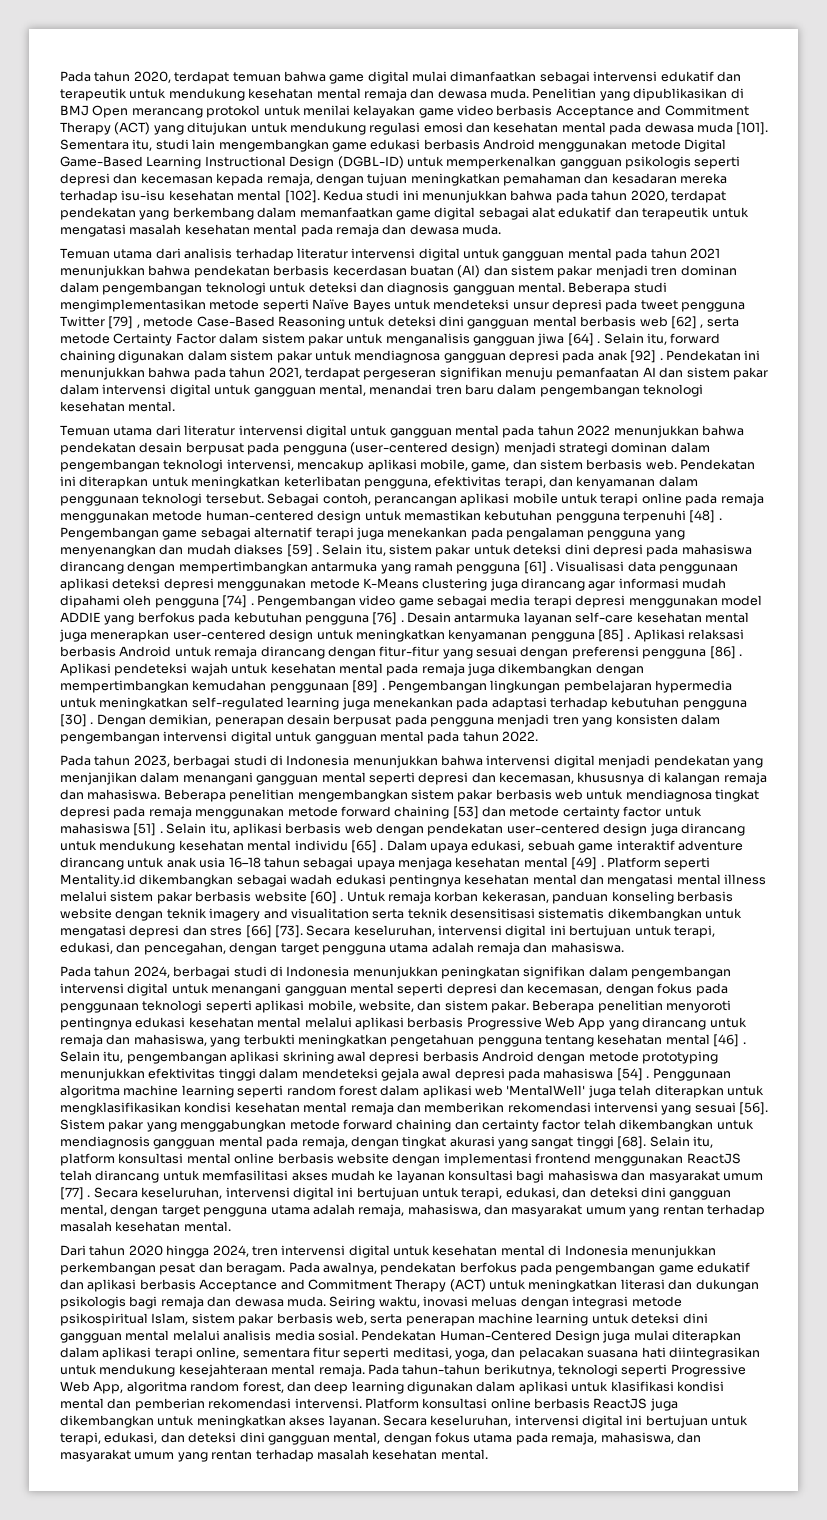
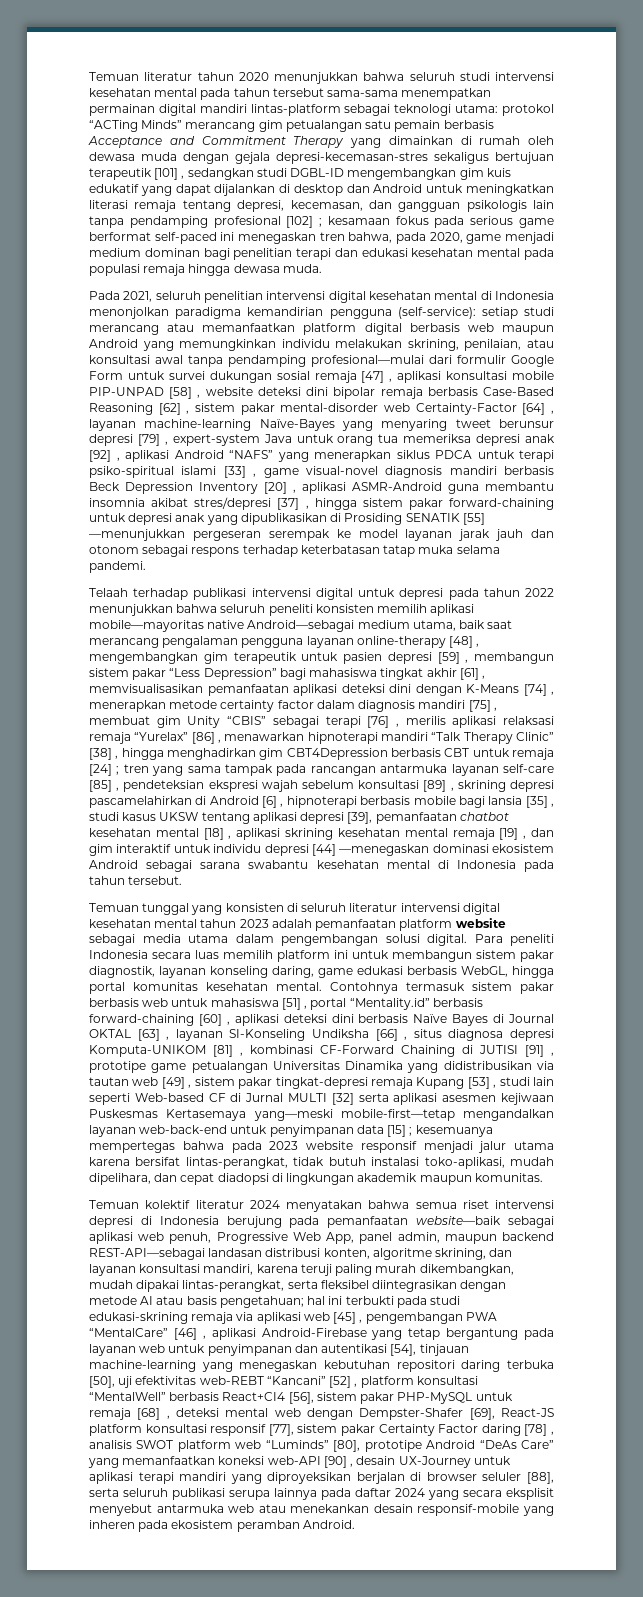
- Pada tahun 2020, terdapat temuan bahwa game digital mulai dimanfaatkan sebagai intervensi edukatif dan terapeutik untuk mendukung kesehatan mental remaja dan dewasa muda. Penelitian yang dipublikasikan di BMJ Open merancang protokol untuk menilai kelayakan game video berbasis Acceptance and Commitment Therapy (ACT) yang ditujukan untuk mendukung regulasi emosi dan kesehatan mental pada dewasa muda [101]. Sementara itu, studi lain mengembangkan game edukasi berbasis Android menggunakan metode Digital Game-Based Learning Instructional Design (DGBL-ID) untuk memperkenalkan gangguan psikologis seperti depresi dan kecemasan kepada remaja, dengan tujuan meningkatkan pemahaman dan kesadaran mereka terhadap isu-isu kesehatan mental [102]. Kedua studi ini menunjukkan bahwa pada tahun 2020, terdapat pendekatan yang berkembang dalam memanfaatkan game digital sebagai alat edukatif dan terapeutik untuk mengatasi masalah kesehatan mental pada remaja dan dewasa muda.
- Temuan utama dari analisis terhadap literatur intervensi digital untuk gangguan mental pada tahun 2021 menunjukkan bahwa pendekatan berbasis kecerdasan buatan (AI) dan sistem pakar menjadi tren dominan dalam pengembangan teknologi untuk deteksi dan diagnosis gangguan mental. Beberapa studi mengimplementasikan metode seperti Naïve Bayes untuk mendeteksi unsur depresi pada tweet pengguna Twitter [79] , metode Case-Based Reasoning untuk deteksi dini gangguan mental berbasis web [62] , serta metode Certainty Factor dalam sistem pakar untuk menganalisis gangguan jiwa [64] . Selain itu, forward chaining digunakan dalam sistem pakar untuk mendiagnosa gangguan depresi pada anak [92] . Pendekatan ini menunjukkan bahwa pada tahun 2021, terdapat pergeseran signifikan menuju pemanfaatan AI dan sistem pakar dalam intervensi digital untuk gangguan mental, menandai tren baru dalam pengembangan teknologi kesehatan mental.
- Temuan utama dari literatur intervensi digital untuk gangguan mental pada tahun 2022 menunjukkan bahwa pendekatan desain berpusat pada pengguna (user-centered design) menjadi strategi dominan dalam pengembangan teknologi intervensi, mencakup aplikasi mobile, game, dan sistem berbasis web. Pendekatan ini diterapkan untuk meningkatkan keterlibatan pengguna, efektivitas terapi, dan kenyamanan dalam penggunaan teknologi tersebut. Sebagai contoh, perancangan aplikasi mobile untuk terapi online pada remaja menggunakan metode human-centered design untuk memastikan kebutuhan pengguna terpenuhi [48] . Pengembangan game sebagai alternatif terapi juga menekankan pada pengalaman pengguna yang menyenangkan dan mudah diakses [59] . Selain itu, sistem pakar untuk deteksi dini depresi pada mahasiswa dirancang dengan mempertimbangkan antarmuka yang ramah pengguna [61] . Visualisasi data penggunaan aplikasi deteksi depresi menggunakan metode K-Means clustering juga dirancang agar informasi mudah dipahami oleh pengguna [74] . Pengembangan video game sebagai media terapi depresi menggunakan model ADDIE yang berfokus pada kebutuhan pengguna [76] . Desain antarmuka layanan self-care kesehatan mental juga menerapkan user-centered design untuk meningkatkan kenyamanan pengguna [85] . Aplikasi relaksasi berbasis Android untuk remaja dirancang dengan fitur-fitur yang sesuai dengan preferensi pengguna [86] . Aplikasi pendeteksi wajah untuk kesehatan mental pada remaja juga dikembangkan dengan mempertimbangkan kemudahan penggunaan [89] . Pengembangan lingkungan pembelajaran hypermedia untuk meningkatkan self-regulated learning juga menekankan pada adaptasi terhadap kebutuhan pengguna [30] . Dengan demikian, penerapan desain berpusat pada pengguna menjadi tren yang konsisten dalam pengembangan intervensi digital untuk gangguan mental pada tahun 2022.
- Pada tahun 2023, berbagai studi di Indonesia menunjukkan bahwa intervensi digital menjadi pendekatan yang menjanjikan dalam menangani gangguan mental seperti depresi dan kecemasan, khususnya di kalangan remaja dan mahasiswa. Beberapa penelitian mengembangkan sistem pakar berbasis web untuk mendiagnosa tingkat depresi pada remaja menggunakan metode forward chaining [53] dan metode certainty factor untuk mahasiswa [51] . Selain itu, aplikasi berbasis web dengan pendekatan user-centered design juga dirancang untuk mendukung kesehatan mental individu [65] . Dalam upaya edukasi, sebuah game interaktif adventure dirancang untuk anak usia 16–18 tahun sebagai upaya menjaga kesehatan mental [49] . Platform seperti Mentality.id dikembangkan sebagai wadah edukasi pentingnya kesehatan mental dan mengatasi mental illness melalui sistem pakar berbasis website [60] . Untuk remaja korban kekerasan, panduan konseling berbasis website dengan teknik imagery and visualitation serta teknik desensitisasi sistematis dikembangkan untuk mengatasi depresi dan stres [66] [73]. Secara keseluruhan, intervensi digital ini bertujuan untuk terapi, edukasi, dan pencegahan, dengan target pengguna utama adalah remaja dan mahasiswa.
- Pada tahun 2024, berbagai studi di Indonesia menunjukkan peningkatan signifikan dalam pengembangan intervensi digital untuk menangani gangguan mental seperti depresi dan kecemasan, dengan fokus pada penggunaan teknologi seperti aplikasi mobile, website, dan sistem pakar. Beberapa penelitian menyoroti pentingnya edukasi kesehatan mental melalui aplikasi berbasis Progressive Web App yang dirancang untuk remaja dan mahasiswa, yang terbukti meningkatkan pengetahuan pengguna tentang kesehatan mental [46] . Selain itu, pengembangan aplikasi skrining awal depresi berbasis Android dengan metode prototyping menunjukkan efektivitas tinggi dalam mendeteksi gejala awal depresi pada mahasiswa [54] . Penggunaan algoritma machine learning seperti random forest dalam aplikasi web 'MentalWell' juga telah diterapkan untuk mengklasifikasikan kondisi kesehatan mental remaja dan memberikan rekomendasi intervensi yang sesuai [56]. Sistem pakar yang menggabungkan metode forward chaining dan certainty factor telah dikembangkan untuk mendiagnosis gangguan mental pada remaja, dengan tingkat akurasi yang sangat tinggi [68]. Selain itu, platform konsultasi mental online berbasis website dengan implementasi frontend menggunakan ReactJS telah dirancang untuk memfasilitasi akses mudah ke layanan konsultasi bagi mahasiswa dan masyarakat umum [77] . Secara keseluruhan, intervensi digital ini bertujuan untuk terapi, edukasi, dan deteksi dini gangguan mental, dengan target pengguna utama adalah remaja, mahasiswa, dan masyarakat umum yang rentan terhadap masalah kesehatan mental.
- Dari tahun 2020 hingga 2024, tren intervensi digital untuk kesehatan mental di Indonesia menunjukkan perkembangan pesat dan beragam. Pada awalnya, pendekatan berfokus pada pengembangan game edukatif dan aplikasi berbasis Acceptance and Commitment Therapy (ACT) untuk meningkatkan literasi dan dukungan psikologis bagi remaja dan dewasa muda. Seiring waktu, inovasi meluas dengan integrasi metode psikospiritual Islam, sistem pakar berbasis web, serta penerapan machine learning untuk deteksi dini gangguan mental melalui analisis media sosial. Pendekatan Human-Centered Design juga mulai diterapkan dalam aplikasi terapi online, sementara fitur seperti meditasi, yoga, dan pelacakan suasana hati diintegrasikan untuk mendukung kesejahteraan mental remaja. Pada tahun-tahun berikutnya, teknologi seperti Progressive Web App, algoritma random forest, dan deep learning digunakan dalam aplikasi untuk klasifikasi kondisi mental dan pemberian rekomendasi intervensi. Platform konsultasi online berbasis ReactJS juga dikembangkan untuk meningkatkan akses layanan. Secara keseluruhan, intervensi digital ini bertujuan untuk terapi, edukasi, dan deteksi dini gangguan mental, dengan fokus utama pada remaja, mahasiswa, dan masyarakat umum yang rentan terhadap masalah kesehatan mental.
+ Temuan literatur tahun 2020 menunjukkan bahwa seluruh studi intervensi kesehatan mental pada tahun tersebut sama-sama menempatkan permainan digital mandiri lintas-platform sebagai teknologi utama: protokol “ACTing Minds” merancang gim petualangan satu pemain berbasis Acceptance and Commitment Therapy yang dimainkan di rumah oleh dewasa muda dengan gejala depresi-kecemasan-stres sekaligus bertujuan terapeutik [101] , sedangkan studi DGBL-ID mengembangkan gim kuis edukatif yang dapat dijalankan di desktop dan Android untuk meningkatkan literasi remaja tentang depresi, kecemasan, dan gangguan psikologis lain tanpa pendamping profesional [102] ; kesamaan fokus pada serious game berformat self-paced ini menegaskan tren bahwa, pada 2020, game menjadi medium dominan bagi penelitian terapi dan edukasi kesehatan mental pada populasi remaja hingga dewasa muda.
+ Pada 2021, seluruh penelitian intervensi digital kesehatan mental di Indonesia menonjolkan paradigma kemandirian pengguna (self-service): setiap studi merancang atau memanfaatkan platform digital berbasis web maupun Android yang memungkinkan individu melakukan skrining, penilaian, atau konsultasi awal tanpa pendamping profesional—mulai dari formulir Google Form untuk survei dukungan sosial remaja [47] , aplikasi konsultasi mobile PIP-UNPAD [58] , website deteksi dini bipolar remaja berbasis Case-Based Reasoning [62] , sistem pakar mental-disorder web Certainty-Factor [64] , layanan machine-learning Naïve-Bayes yang menyaring tweet berunsur depresi [79] , expert-system Java untuk orang tua memeriksa depresi anak [92] , aplikasi Android “NAFS” yang menerapkan siklus PDCA untuk terapi psiko-spiritual islami [33] , game visual-novel diagnosis mandiri berbasis Beck Depression Inventory [20] , aplikasi ASMR-Android guna membantu insomnia akibat stres/depresi [37] , hingga sistem pakar forward-chaining untuk depresi anak yang dipublikasikan di Prosiding SENATIK [55] —menunjukkan pergeseran serempak ke model layanan jarak jauh dan otonom sebagai respons terhadap keterbatasan tatap muka selama pandemi.
+ Telaah terhadap publikasi intervensi digital untuk depresi pada tahun 2022 menunjukkan bahwa seluruh peneliti konsisten memilih aplikasi mobile—mayoritas native Android—sebagai medium utama, baik saat merancang pengalaman pengguna layanan online-therapy [48] , mengembangkan gim terapeutik untuk pasien depresi [59] , membangun sistem pakar “Less Depression” bagi mahasiswa tingkat akhir [61] , memvisualisasikan pemanfaatan aplikasi deteksi dini dengan K-Means [74] , menerapkan metode certainty factor dalam diagnosis mandiri [75] , membuat gim Unity “CBIS” sebagai terapi [76] , merilis aplikasi relaksasi remaja “Yurelax” [86] , menawarkan hipnoterapi mandiri “Talk Therapy Clinic” [38] , hingga menghadirkan gim CBT4Depression berbasis CBT untuk remaja [24] ; tren yang sama tampak pada rancangan antarmuka layanan self-care [85] , pendeteksian ekspresi wajah sebelum konsultasi [89] , skrining depresi pascamelahirkan di Android [6] , hipnoterapi berbasis mobile bagi lansia [35] , studi kasus UKSW tentang aplikasi depresi [39], pemanfaatan chatbot kesehatan mental [18] , aplikasi skrining kesehatan mental remaja [19] , dan gim interaktif untuk individu depresi [44] —menegaskan dominasi ekosistem Android sebagai sarana swabantu kesehatan mental di Indonesia pada tahun tersebut.
+ Temuan tunggal yang konsisten di seluruh literatur intervensi digital kesehatan mental tahun 2023 adalah pemanfaatan platform website sebagai media utama dalam pengembangan solusi digital. Para peneliti Indonesia secara luas memilih platform ini untuk membangun sistem pakar diagnostik, layanan konseling daring, game edukasi berbasis WebGL, hingga portal komunitas kesehatan mental. Contohnya termasuk sistem pakar berbasis web untuk mahasiswa [51] , portal “Mentality.id” berbasis forward-chaining [60] , aplikasi deteksi dini berbasis Naïve Bayes di Journal OKTAL [63] , layanan SI-Konseling Undiksha [66] , situs diagnosa depresi Komputa-UNIKOM [81] , kombinasi CF-Forward Chaining di JUTISI [91] , prototipe game petualangan Universitas Dinamika yang didistribusikan via tautan web [49] , sistem pakar tingkat-depresi remaja Kupang [53] , studi lain seperti Web-based CF di Jurnal MULTI [32] serta aplikasi asesmen kejiwaan Puskesmas Kertasemaya yang—meski mobile-first—tetap mengandalkan layanan web-back-end untuk penyimpanan data [15] ; kesemuanya mempertegas bahwa pada 2023 website responsif menjadi jalur utama karena bersifat lintas-perangkat, tidak butuh instalasi toko-aplikasi, mudah dipelihara, dan cepat diadopsi di lingkungan akademik maupun komunitas.
+ Temuan kolektif literatur 2024 menyatakan bahwa semua riset intervensi depresi di Indonesia berujung pada pemanfaatan website—baik sebagai aplikasi web penuh, Progressive Web App, panel admin, maupun backend REST-API—sebagai landasan distribusi konten, algoritme skrining, dan layanan konsultasi mandiri, karena teruji paling murah dikembangkan, mudah dipakai lintas-perangkat, serta fleksibel diintegrasikan dengan metode AI atau basis pengetahuan; hal ini terbukti pada studi edukasi-skrining remaja via aplikasi web [45] , pengembangan PWA “MentalCare” [46] , aplikasi Android-Firebase yang tetap bergantung pada layanan web untuk penyimpanan dan autentikasi [54], tinjauan machine-learning yang menegaskan kebutuhan repositori daring terbuka [50], uji efektivitas web‐REBT “Kancani” [52] , platform konsultasi “MentalWell” berbasis React+CI4 [56], sistem pakar PHP-MySQL untuk remaja [68] , deteksi mental web dengan Dempster-Shafer [69], React-JS platform konsultasi responsif [77], sistem pakar Certainty Factor daring [78] , analisis SWOT platform web “Luminds” [80], prototipe Android “DeAs Care” yang memanfaatkan koneksi web-API [90] , desain UX-Journey untuk aplikasi terapi mandiri yang diproyeksikan berjalan di browser seluler [88], serta seluruh publikasi serupa lainnya pada daftar 2024 yang secara eksplisit menyebut antarmuka web atau menekankan desain responsif‐mobile yang inheren pada ekosistem peramban Android.

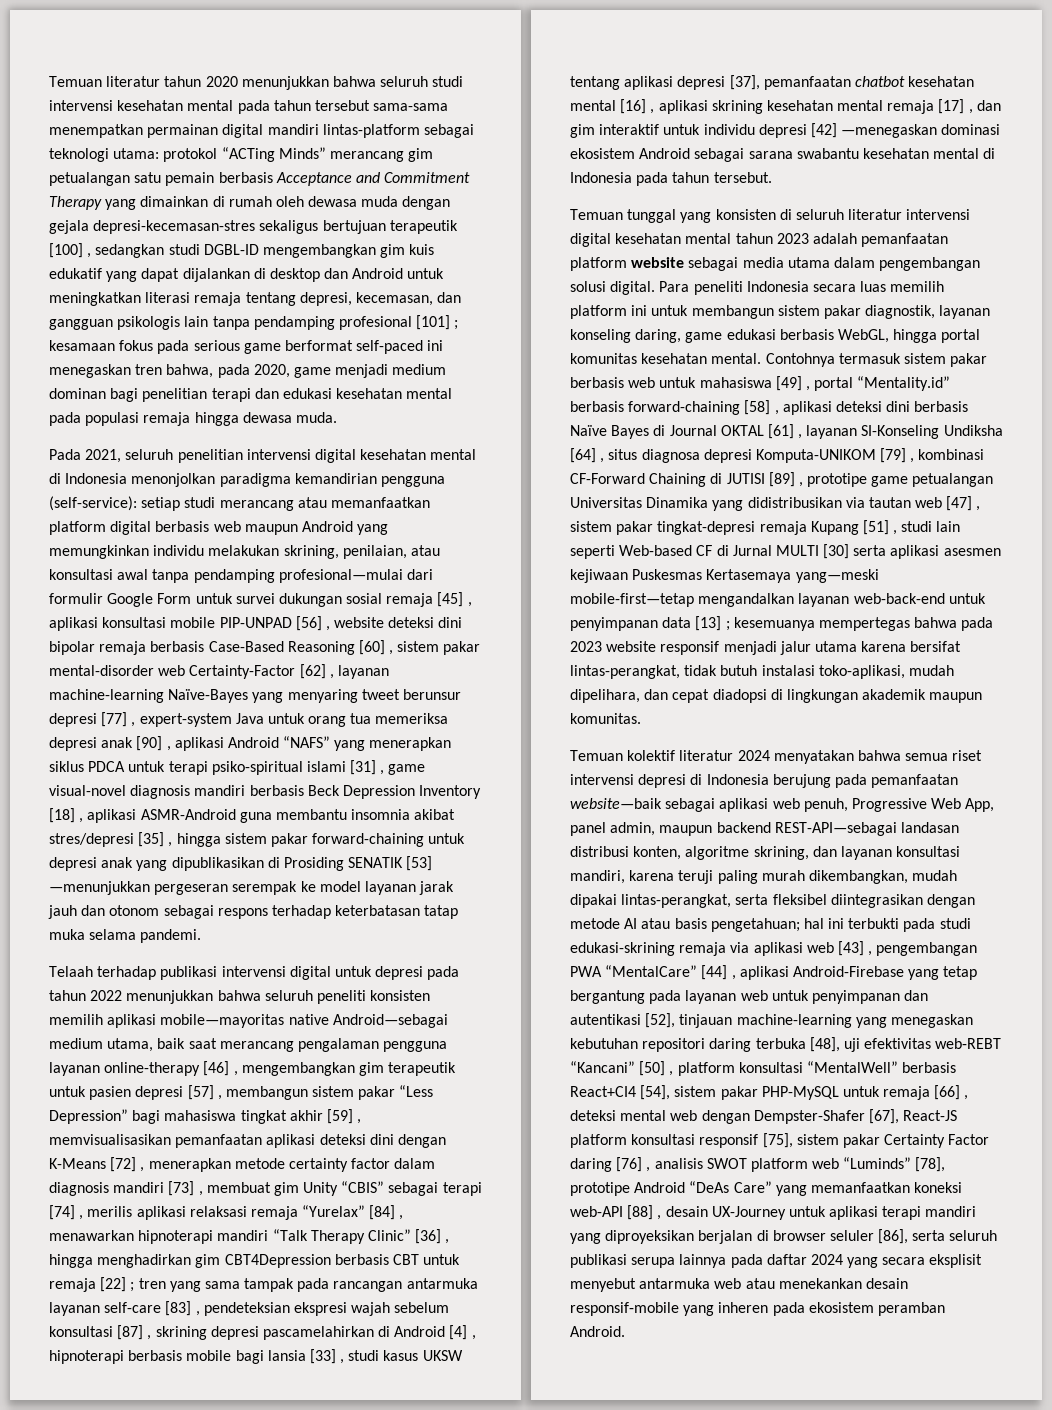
- protokol “ACTing Minds” merancang gim petualangan satu pemain berbasis Acceptance and Commitment Therapy yang dimainkan di rumah oleh dewasa muda dengan gejala depresi-kecemasan-stres sekaligus bertujuan terapeutik [101] , sedangkan studi DGBL-ID mengembangkan gim kuis edukatif yang dapat dijalankan di desktop dan Android untuk meningkatkan literasi remaja tentang depresi, kecemasan, dan gangguan psikologis lain tanpa pendamping profesional [102] ;
+ protokol “ACTing Minds” merancang gim petualangan satu pemain berbasis Acceptance and Commitment Therapy yang dimainkan di rumah oleh dewasa muda dengan gejala depresi-kecemasan-stres sekaligus bertujuan terapeutik [100] , sedangkan studi DGBL-ID mengembangkan gim kuis edukatif yang dapat dijalankan di desktop dan Android untuk meningkatkan literasi remaja tentang depresi, kecemasan, dan gangguan psikologis lain tanpa pendamping profesional [101] ;
- setiap studi merancang atau memanfaatkan platform digital berbasis web maupun Android yang memungkinkan individu melakukan skrining, penilaian, atau konsultasi awal tanpa pendamping profesional—mulai dari formulir Google Form untuk survei dukungan sosial remaja [47] , aplikasi konsultasi mobile PIP-UNPAD [58] , website deteksi dini bipolar remaja berbasis Case-Based Reasoning [62] , sistem pakar mental-disorder web Certainty-Factor [64] , layanan machine-learning Naïve-Bayes yang menyaring tweet berunsur depresi [79] , expert-system Java untuk orang tua memeriksa depresi anak [92] , aplikasi Android “NAFS” yang menerapkan siklus PDCA untuk terapi psiko-spiritual islami [33] , game visual-novel diagnosis mandiri berbasis Beck Depression Inventory [20] , aplikasi ASMR-Android guna membantu insomnia akibat stres/depresi [37] , hingga sistem pakar forward-chaining untuk depresi anak yang dipublikasikan di Prosiding SENATIK [55] —menunjukkan pergeseran serempak ke model layanan jarak jauh dan otonom sebagai respons terhadap keterbatasan tatap muka selama pandemi.
+ setiap studi merancang atau memanfaatkan platform digital berbasis web maupun Android yang memungkinkan individu melakukan skrining, penilaian, atau konsultasi awal tanpa pendamping profesional—mulai dari formulir Google Form untuk survei dukungan sosial remaja [45] , aplikasi konsultasi mobile PIP-UNPAD [56] , website deteksi dini bipolar remaja berbasis Case-Based Reasoning [60] , sistem pakar mental-disorder web Certainty-Factor [62] , layanan machine-learning Naïve-Bayes yang menyaring tweet berunsur depresi [77] , expert-system Java untuk orang tua memeriksa depresi anak [90] , aplikasi Android “NAFS” yang menerapkan siklus PDCA untuk terapi psiko-spiritual islami [31] , game visual-novel diagnosis mandiri berbasis Beck Depression Inventory [18] , aplikasi ASMR-Android guna membantu insomnia akibat stres/depresi [35] , hingga sistem pakar forward-chaining untuk depresi anak yang dipublikasikan di Prosiding SENATIK [53] —menunjukkan pergeseran serempak ke model layanan jarak jauh dan otonom sebagai respons terhadap keterbatasan tatap muka selama pandemi.
- Telaah terhadap publikasi intervensi digital untuk depresi pada tahun 2022 menunjukkan bahwa seluruh peneliti konsisten memilih aplikasi mobile—mayoritas native Android—sebagai medium utama, baik saat merancang pengalaman pengguna layanan online-therapy [48] , mengembangkan gim terapeutik untuk pasien depresi [59] , membangun sistem pakar “Less Depression” bagi mahasiswa tingkat akhir [61] , memvisualisasikan pemanfaatan aplikasi deteksi dini dengan K-Means [74] , menerapkan metode certainty factor dalam diagnosis mandiri [75] , membuat gim Unity “CBIS” sebagai terapi [76] , merilis aplikasi relaksasi remaja “Yurelax” [86] , menawarkan hipnoterapi mandiri “Talk Therapy Clinic” [38] , hingga menghadirkan gim CBT4Depression berbasis CBT untuk remaja [24] ;
+ Telaah terhadap publikasi intervensi digital untuk depresi pada tahun 2022 menunjukkan bahwa seluruh peneliti konsisten memilih aplikasi mobile—mayoritas native Android—sebagai medium utama, baik saat merancang pengalaman pengguna layanan online-therapy [46] , mengembangkan gim terapeutik untuk pasien depresi [57] , membangun sistem pakar “Less Depression” bagi mahasiswa tingkat akhir [59] , memvisualisasikan pemanfaatan aplikasi deteksi dini dengan K-Means [72] , menerapkan metode certainty factor dalam diagnosis mandiri [73] , membuat gim Unity “CBIS” sebagai terapi [74] , merilis aplikasi relaksasi remaja “Yurelax” [84] , menawarkan hipnoterapi mandiri “Talk Therapy Clinic” [36] , hingga menghadirkan gim CBT4Depression berbasis CBT untuk remaja [22] ;
- tren yang sama tampak pada rancangan antarmuka layanan self-care [85] , pendeteksian ekspresi wajah sebelum konsultasi [89] , skrining depresi pascamelahirkan di Android [6] , hipnoterapi berbasis mobile bagi lansia [35] , studi kasus UKSW tentang aplikasi depresi [39], pemanfaatan chatbot kesehatan mental [18] , aplikasi skrining kesehatan mental remaja [19] , dan gim interaktif untuk individu depresi [44] —menegaskan dominasi ekosistem Android sebagai sarana swabantu kesehatan mental di Indonesia pada tahun tersebut.
+ tren yang sama tampak pada rancangan antarmuka layanan self-care [83] , pendeteksian ekspresi wajah sebelum konsultasi [87] , skrining depresi pascamelahirkan di Android [4] , hipnoterapi berbasis mobile bagi lansia [33] , studi kasus UKSW tentang aplikasi depresi [37], pemanfaatan chatbot kesehatan mental [16] , aplikasi skrining kesehatan mental remaja [17] , dan gim interaktif untuk individu depresi [42] —menegaskan dominasi ekosistem Android sebagai sarana swabantu kesehatan mental di Indonesia pada tahun tersebut.
- Contohnya termasuk sistem pakar berbasis web untuk mahasiswa [51] , portal “Mentality.id” berbasis forward-chaining [60] , aplikasi deteksi dini berbasis Naïve Bayes di Journal OKTAL [63] , layanan SI-Konseling Undiksha [66] , situs diagnosa depresi Komputa-UNIKOM [81] , kombinasi CF-Forward Chaining di JUTISI [91] , prototipe game petualangan Universitas Dinamika yang didistribusikan via tautan web [49] , sistem pakar tingkat-depresi remaja Kupang [53] , studi lain seperti Web-based CF di Jurnal MULTI [32] serta aplikasi asesmen kejiwaan Puskesmas Kertasemaya yang—meski mobile-first—tetap mengandalkan layanan web-back-end untuk penyimpanan data [15] ;
+ Contohnya termasuk sistem pakar berbasis web untuk mahasiswa [49] , portal “Mentality.id” berbasis forward-chaining [58] , aplikasi deteksi dini berbasis Naïve Bayes di Journal OKTAL [61] , layanan SI-Konseling Undiksha [64] , situs diagnosa depresi Komputa-UNIKOM [79] , kombinasi CF-Forward Chaining di JUTISI [89] , prototipe game petualangan Universitas Dinamika yang didistribusikan via tautan web [47] , sistem pakar tingkat-depresi remaja Kupang [51] , studi lain seperti Web-based CF di Jurnal MULTI [30] serta aplikasi asesmen kejiwaan Puskesmas Kertasemaya yang—meski mobile-first—tetap mengandalkan layanan web-back-end untuk penyimpanan data [13] ;
- hal ini terbukti pada studi edukasi-skrining remaja via aplikasi web [45] , pengembangan PWA “MentalCare” [46] , aplikasi Android-Firebase yang tetap bergantung pada layanan web untuk penyimpanan dan autentikasi [54], tinjauan machine-learning yang menegaskan kebutuhan repositori daring terbuka [50], uji efektivitas web‐REBT “Kancani” [52] , platform konsultasi “MentalWell” berbasis React+CI4 [56], sistem pakar PHP-MySQL untuk remaja [68] , deteksi mental web dengan Dempster-Shafer [69], React-JS platform konsultasi responsif [77], sistem pakar Certainty Factor daring [78] , analisis SWOT platform web “Luminds” [80], prototipe Android “DeAs Care” yang memanfaatkan koneksi web-API [90] , desain UX-Journey untuk aplikasi terapi mandiri yang diproyeksikan berjalan di browser seluler [88], serta seluruh publikasi serupa lainnya pada daftar 2024 yang secara eksplisit menyebut antarmuka web atau menekankan desain responsif‐mobile yang inheren pada ekosistem peramban Android.
+ hal ini terbukti pada studi edukasi-skrining remaja via aplikasi web [43] , pengembangan PWA “MentalCare” [44] , aplikasi Android-Firebase yang tetap bergantung pada layanan web untuk penyimpanan dan autentikasi [52], tinjauan machine-learning yang menegaskan kebutuhan repositori daring terbuka [48], uji efektivitas web‐REBT “Kancani” [50] , platform konsultasi “MentalWell” berbasis React+CI4 [54], sistem pakar PHP-MySQL untuk remaja [66] , deteksi mental web dengan Dempster-Shafer [67], React-JS platform konsultasi responsif [75], sistem pakar Certainty Factor daring [76] , analisis SWOT platform web “Luminds” [78], prototipe Android “DeAs Care” yang memanfaatkan koneksi web-API [88] , desain UX-Journey untuk aplikasi terapi mandiri yang diproyeksikan berjalan di browser seluler [86], serta seluruh publikasi serupa lainnya pada daftar 2024 yang secara eksplisit menyebut antarmuka web atau menekankan desain responsif‐mobile yang inheren pada ekosistem peramban Android.

